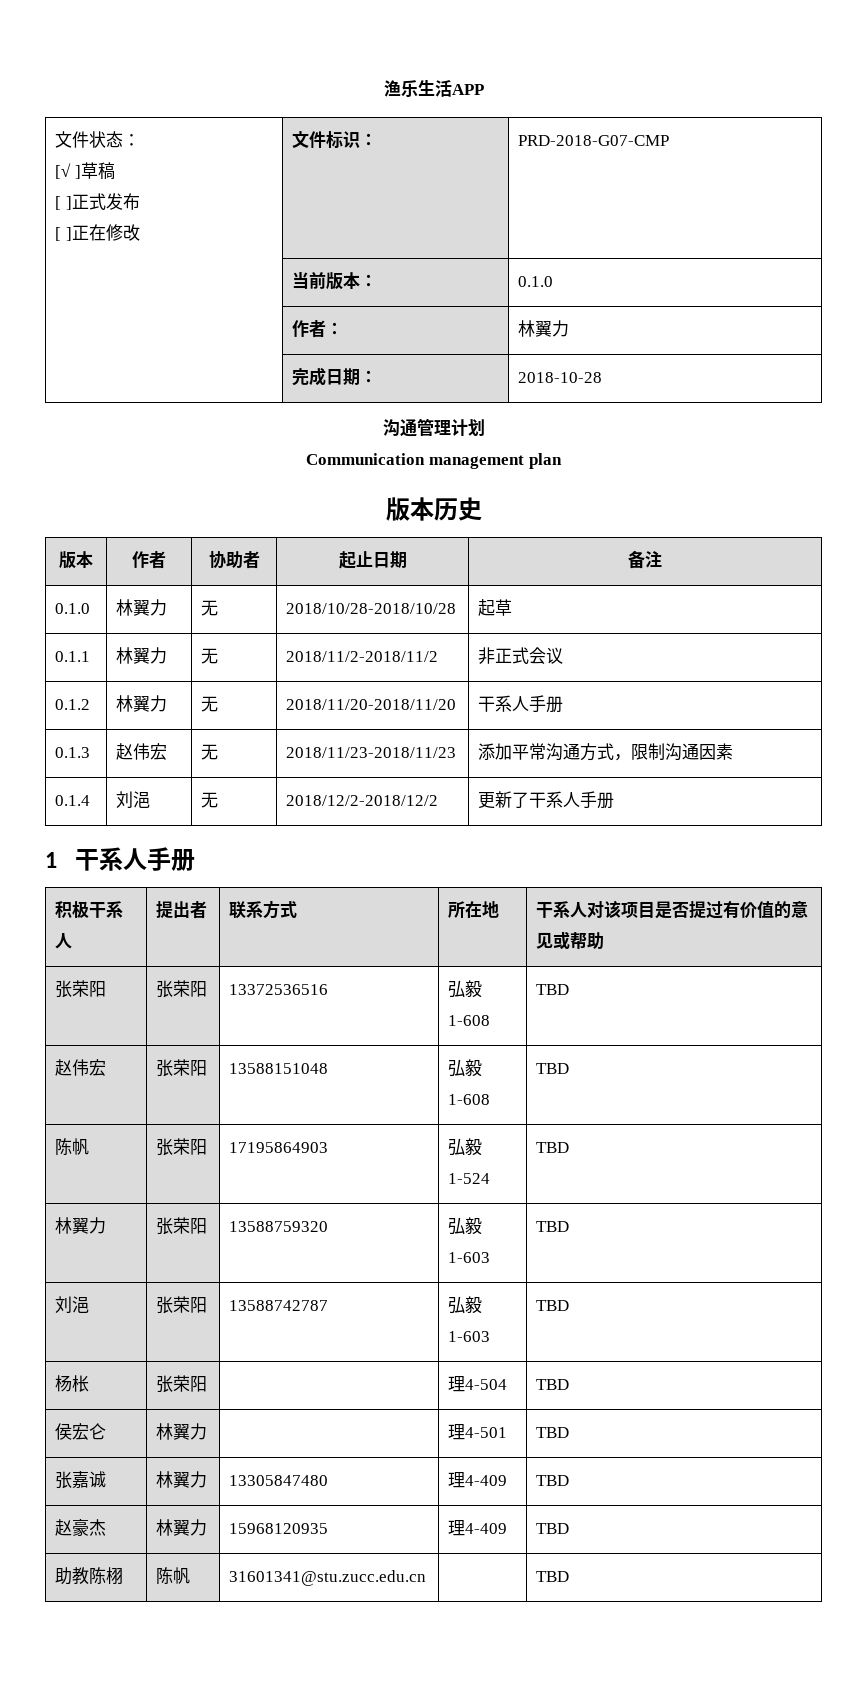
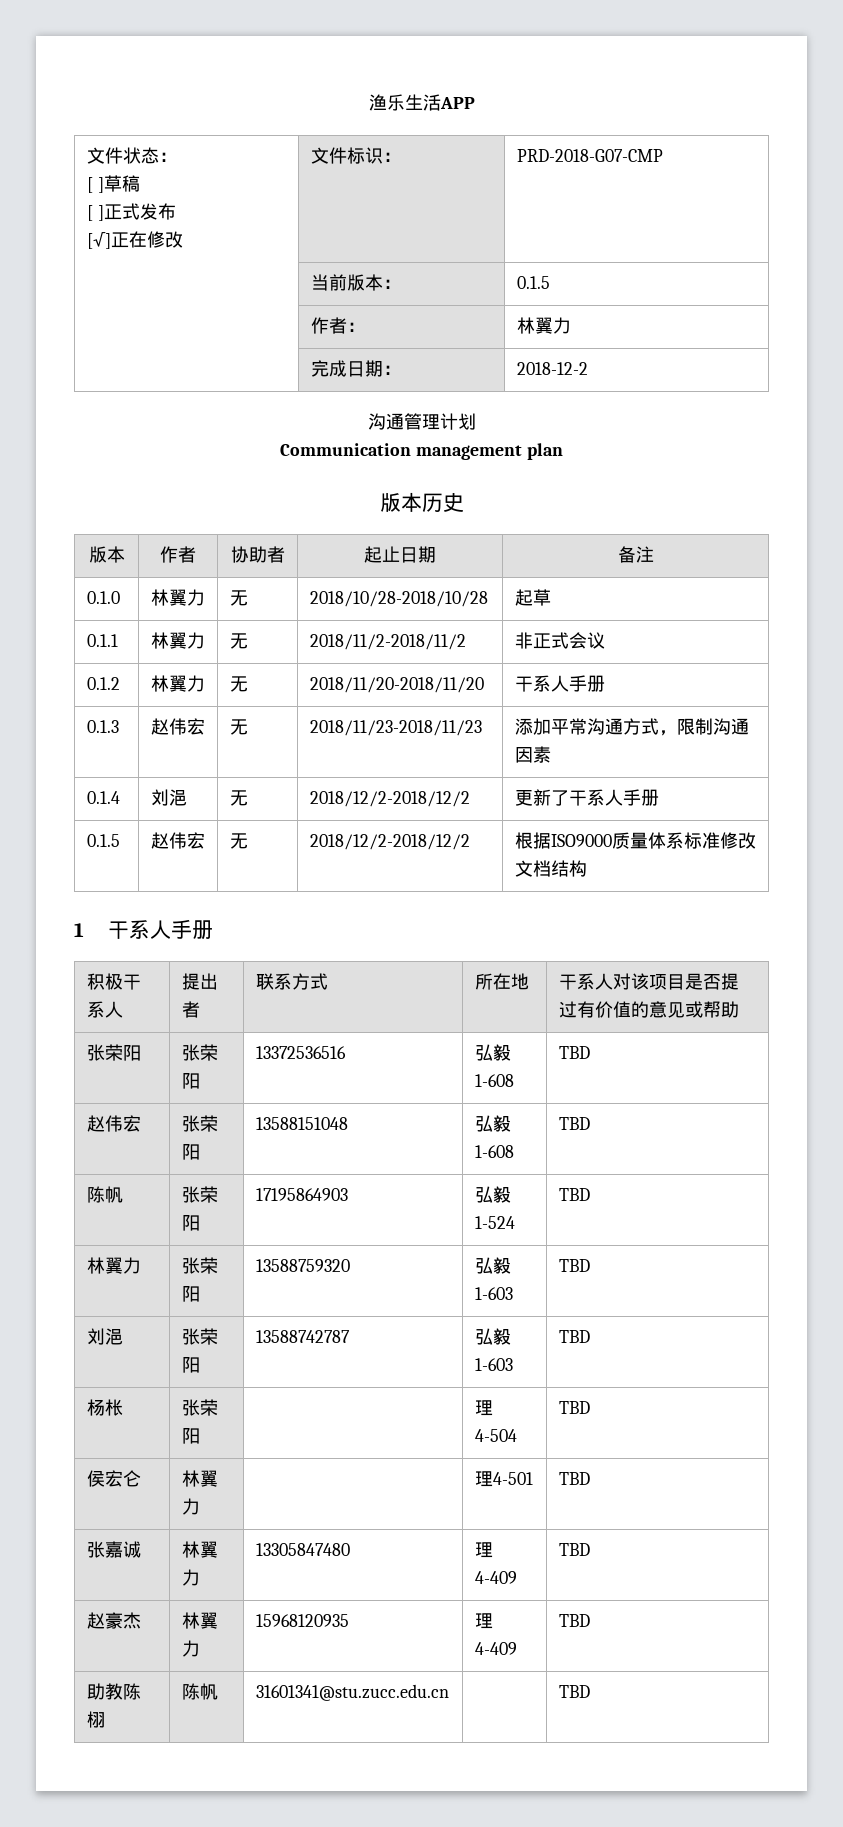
  文件状态：
- [√ ]草稿
+ [ ]草稿
  [ ]正式发布
- [ ]正在修改 | 文件标识： | PRD-2018-G07-CMP
+ [√]正在修改 | 文件标识： | PRD-2018-G07-CMP
- | 当前版本： | 0.1.0
+ | 当前版本： | 0.1.5
- | 完成日期： | 2018-10-28
+ | 完成日期： | 2018-12-2
+ 0.1.5 | 赵伟宏 | 无 | 2018/12/2-2018/12/2 | 根据ISO9000质量体系标准修改文档结构

